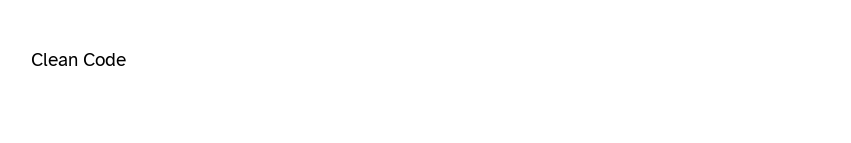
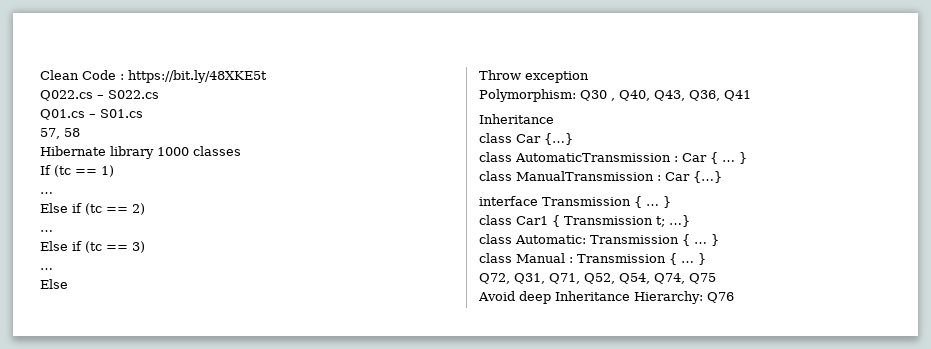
- Clean Code
+ Clean Code : https://bit.ly/48XKE5t
+ Q022.cs – S022.cs
+ Q01.cs – S01.cs
+ 57, 58
+ Hibernate library 1000 classes
+ If (tc == 1)
+ …
+ Else if (tc == 2)
+ …
+ Else if (tc == 3)
+ …
+ Else
+ Throw exception
+ Polymorphism: Q30 , Q40, Q43, Q36, Q41
+ Inheritance
+ class Car {…}
+ class AutomaticTransmission : Car { … }
+ class ManualTransmission : Car {…}
+ interface Transmission { … }
+ class Car1 { Transmission t; …}
+ class Automatic: Transmission { … }
+ class Manual : Transmission { … }
+ Q72, Q31, Q71, Q52, Q54, Q74, Q75
+ Avoid deep Inheritance Hierarchy: Q76

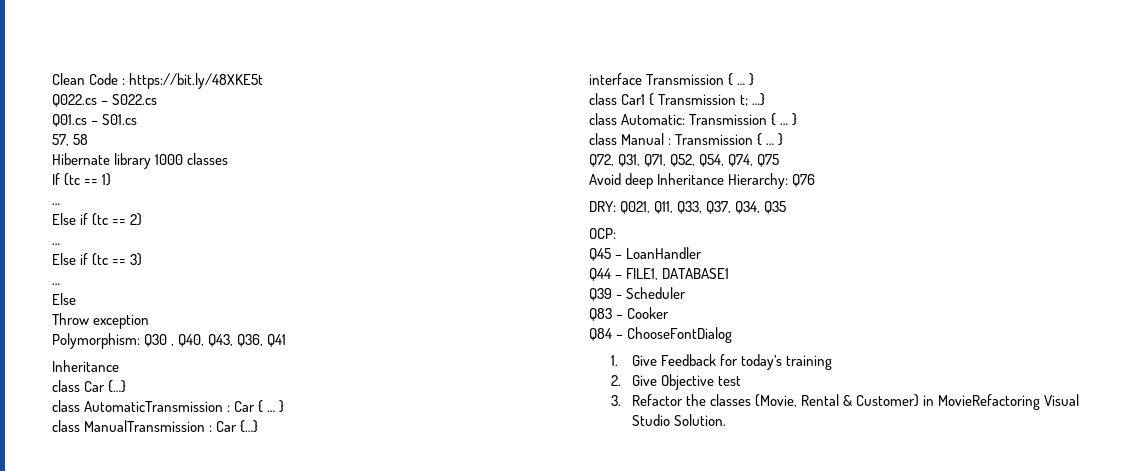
+ DRY: Q021, Q11, Q33, Q37, Q34, Q35
+ OCP:
+ Q45 – LoanHandler
+ Q44 – FILE1, DATABASE1
+ Q39 - Scheduler
+ Q83 – Cooker
+ Q84 – ChooseFontDialog
+ 1. Give Feedback for today’s training
+ 2. Give Objective test
+ 3. Refactor the classes (Movie, Rental & Customer) in MovieRefactoring Visual Studio Solution.

